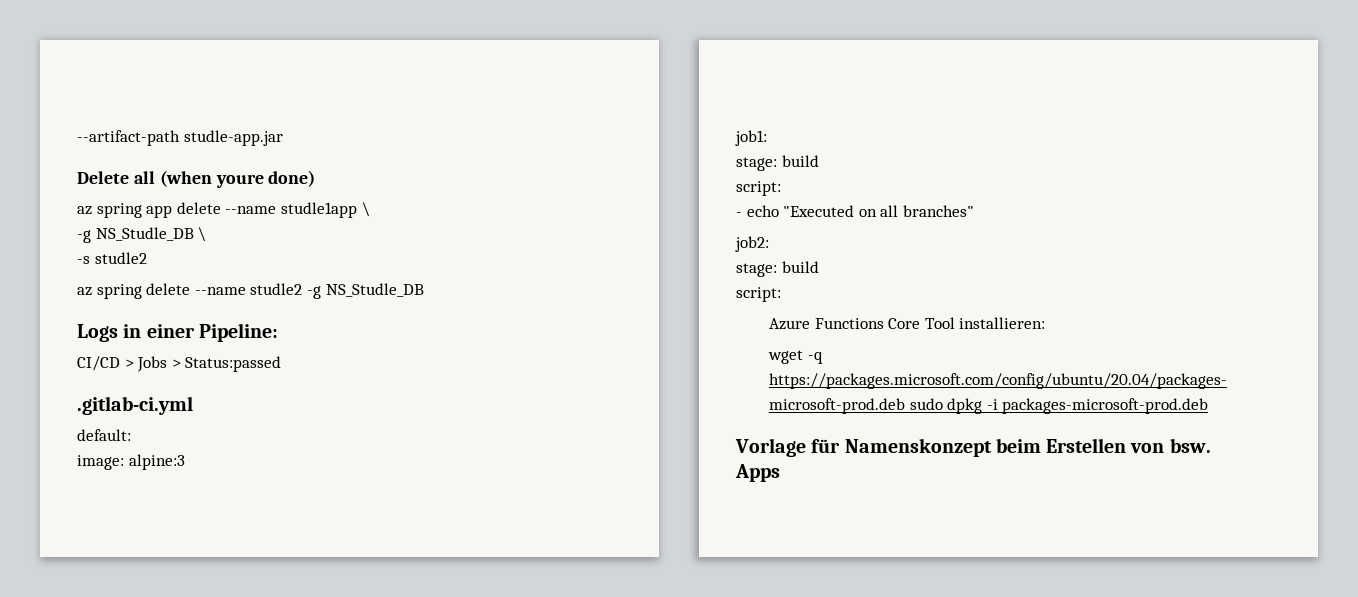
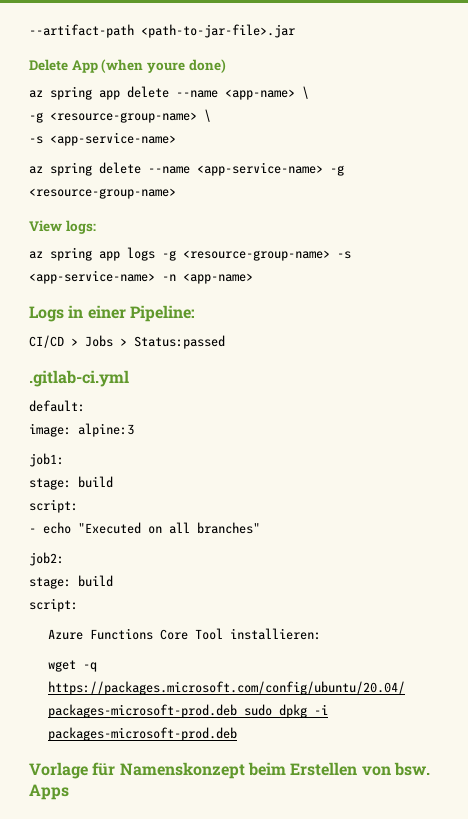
- --artifact-path studle-app.jar
+ --artifact-path <path-to-jar-file>.jar
- Delete all (when youre done)
+ Delete App (when youre done)
- az spring app delete --name studle1app \
+ az spring app delete --name <app-name> \
- -g NS_Studle_DB \
- -s studle2
+ -g <resource-group-name> \
+ -s <app-service-name>
- az spring delete --name studle2 -g NS_Studle_DB
+ az spring delete --name <app-service-name> -g <resource-group-name>
+ View logs:
+ az spring app logs -g <resource-group-name> -s <app-service-name> -n <app-name>

